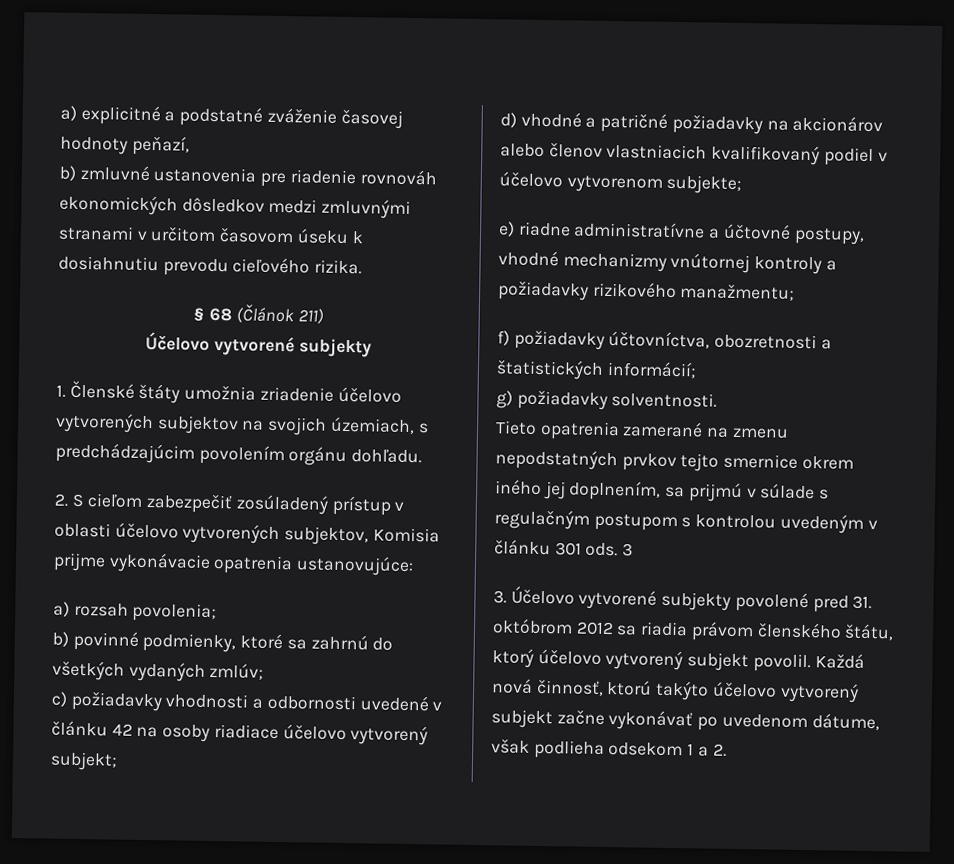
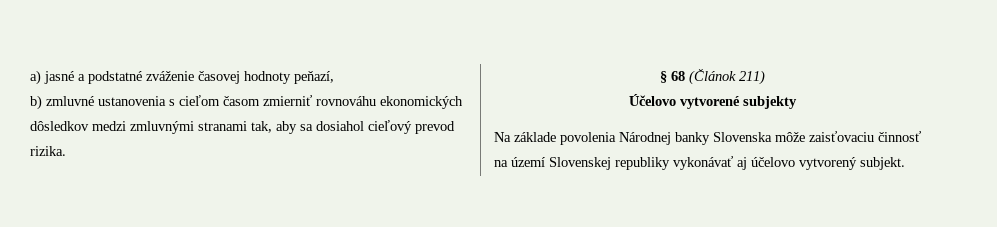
- a) explicitné a podstatné zváženie časovej hodnoty peňazí,
+ a) jasné a podstatné zváženie časovej hodnoty peňazí,
- b) zmluvné ustanovenia pre riadenie rovnováh ekonomických dôsledkov medzi zmluvnými stranami v určitom časovom úseku k dosiahnutiu prevodu cieľového rizika.
+ b) zmluvné ustanovenia s cieľom časom zmierniť rovnováhu ekonomických dôsledkov medzi zmluvnými stranami tak, aby sa dosiahol cieľový prevod rizika.
- 1. Členské štáty umožnia zriadenie účelovo vytvorených subjektov na svojich územiach, s predchádzajúcim povolením orgánu dohľadu.
- 2. S cieľom zabezpečiť zosúladený prístup v oblasti účelovo vytvorených subjektov, Komisia prijme vykonávacie opatrenia ustanovujúce:
- a) rozsah povolenia;
- b) povinné podmienky, ktoré sa zahrnú do všetkých vydaných zmlúv;
- c) požiadavky vhodnosti a odbornosti uvedené v článku 42 na osoby riadiace účelovo vytvorený subjekt;
- d) vhodné a patričné požiadavky na akcionárov alebo členov vlastniacich kvalifikovaný podiel v účelovo vytvorenom subjekte;
- e) riadne administratívne a účtovné postupy, vhodné mechanizmy vnútornej kontroly a požiadavky rizikového manažmentu;
- f) požiadavky účtovníctva, obozretnosti a štatistických informácií;
- g) požiadavky solventnosti.
- Tieto opatrenia zamerané na zmenu nepodstatných prvkov tejto smernice okrem iného jej doplnením, sa prijmú v súlade s regulačným postupom s kontrolou uvedeným v článku 301 ods. 3
- 3. Účelovo vytvorené subjekty povolené pred 31. októbrom 2012 sa riadia právom členského štátu, ktorý účelovo vytvorený subjekt povolil. Každá nová činnosť, ktorú takýto účelovo vytvorený subjekt začne vykonávať po uvedenom dátume, však podlieha odsekom 1 a 2.
+ Na základe povolenia Národnej banky Slovenska môže zaisťovaciu činnosť na území Slovenskej republiky vykonávať aj účelovo vytvorený subjekt.

